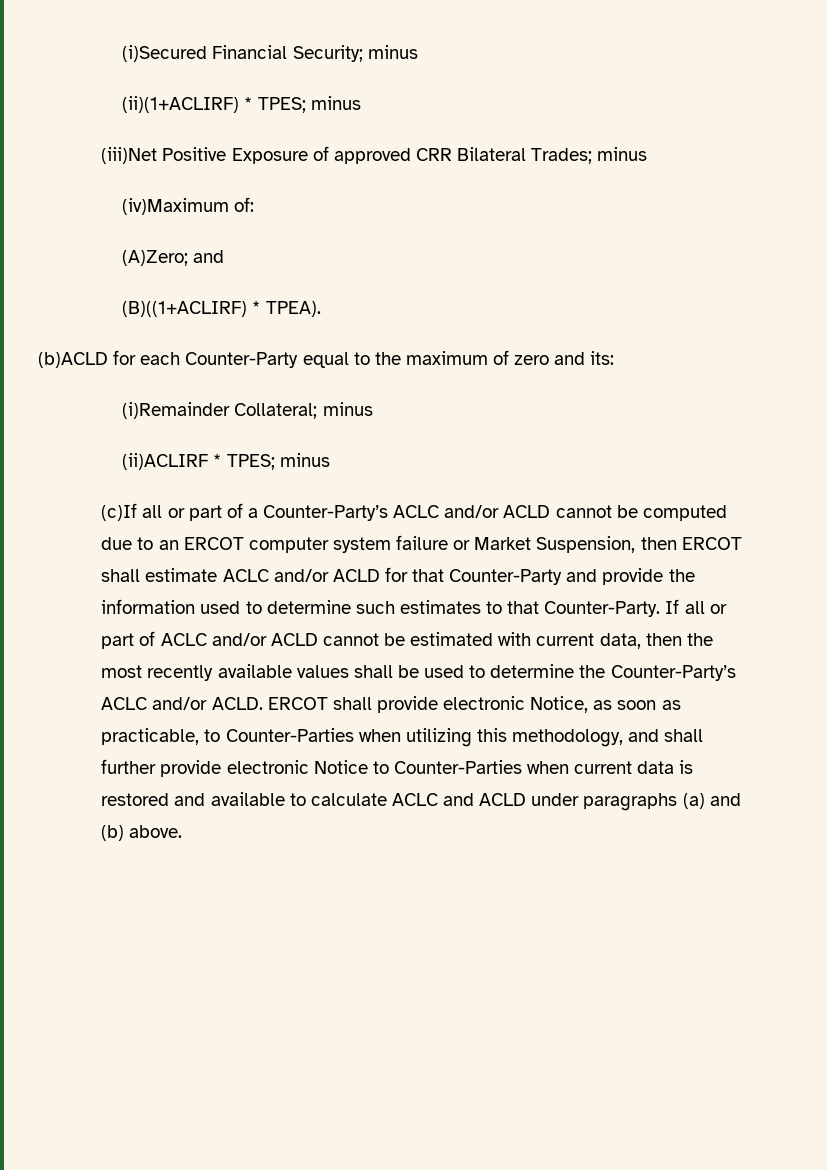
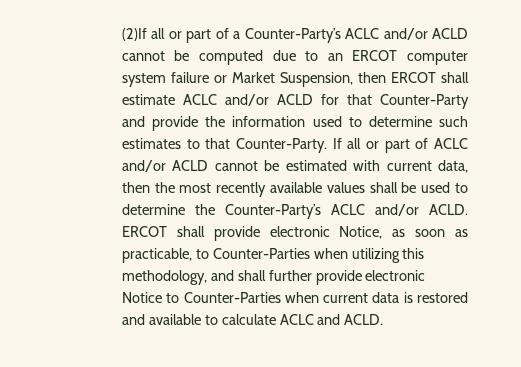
- (i)Secured Financial Security; minus
- (ii)(1+ACLIRF) * TPES; minus
- (iii)Net Positive Exposure of approved CRR Bilateral Trades; minus
- (iv)Maximum of:
- (A)Zero; and
- (B)((1+ACLIRF) * TPEA).
- (b)ACLD for each Counter-Party equal to the maximum of zero and its:
- (i)Remainder Collateral; minus
- (ii)ACLIRF * TPES; minus
- (c)If all or part of a Counter-Party’s ACLC and/or ACLD cannot be computed due to an ERCOT computer system failure or Market Suspension, then ERCOT shall estimate ACLC and/or ACLD for that Counter-Party and provide the information used to determine such estimates to that Counter-Party.
+ (2)If all or part of a Counter-Party’s ACLC and/or ACLD cannot be computed due to an ERCOT computer system failure or Market Suspension, then ERCOT shall estimate ACLC and/or ACLD for that Counter-Party and provide the information used to determine such estimates to that Counter-Party.
- ERCOT shall provide electronic Notice, as soon as practicable, to Counter-Parties when utilizing this methodology, and shall further provide electronic Notice to Counter-Parties when current data is restored and available to calculate ACLC and ACLD under paragraphs (a) and (b) above.
+ ERCOT shall provide electronic Notice, as soon as practicable, to Counter-Parties when utilizing this methodology, and shall further provide electronic Notice to Counter-Parties when current data is restored and available to calculate ACLC and ACLD.

